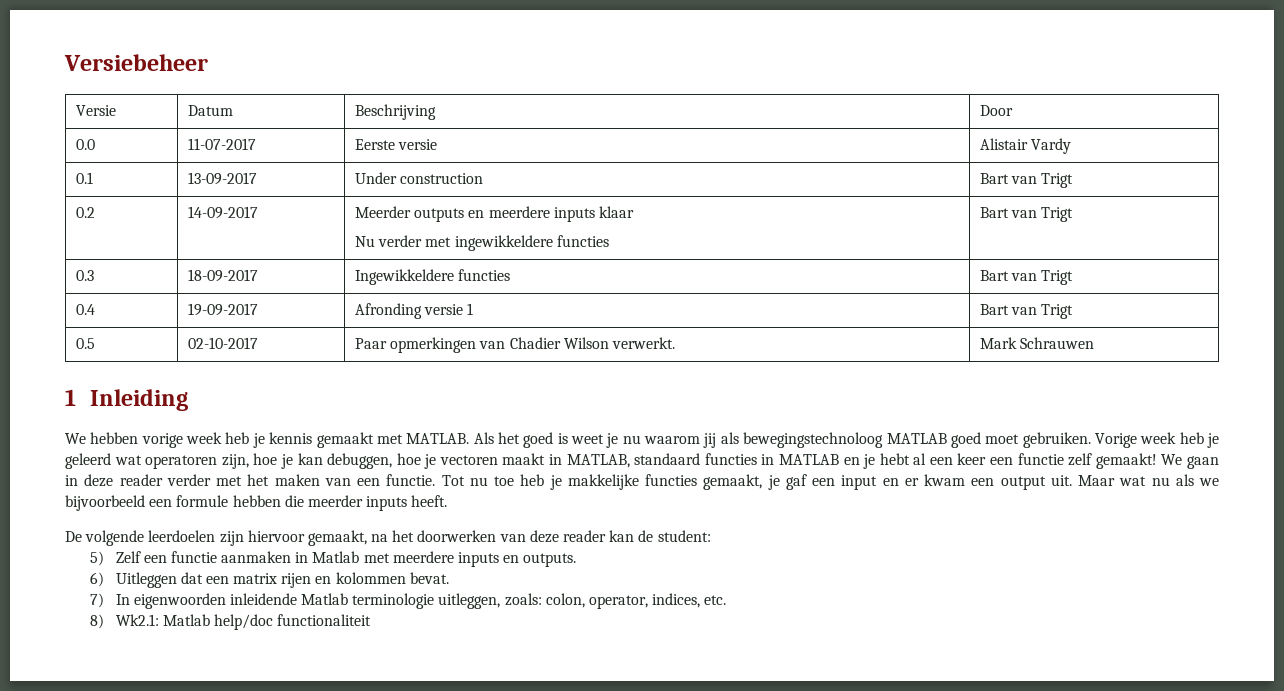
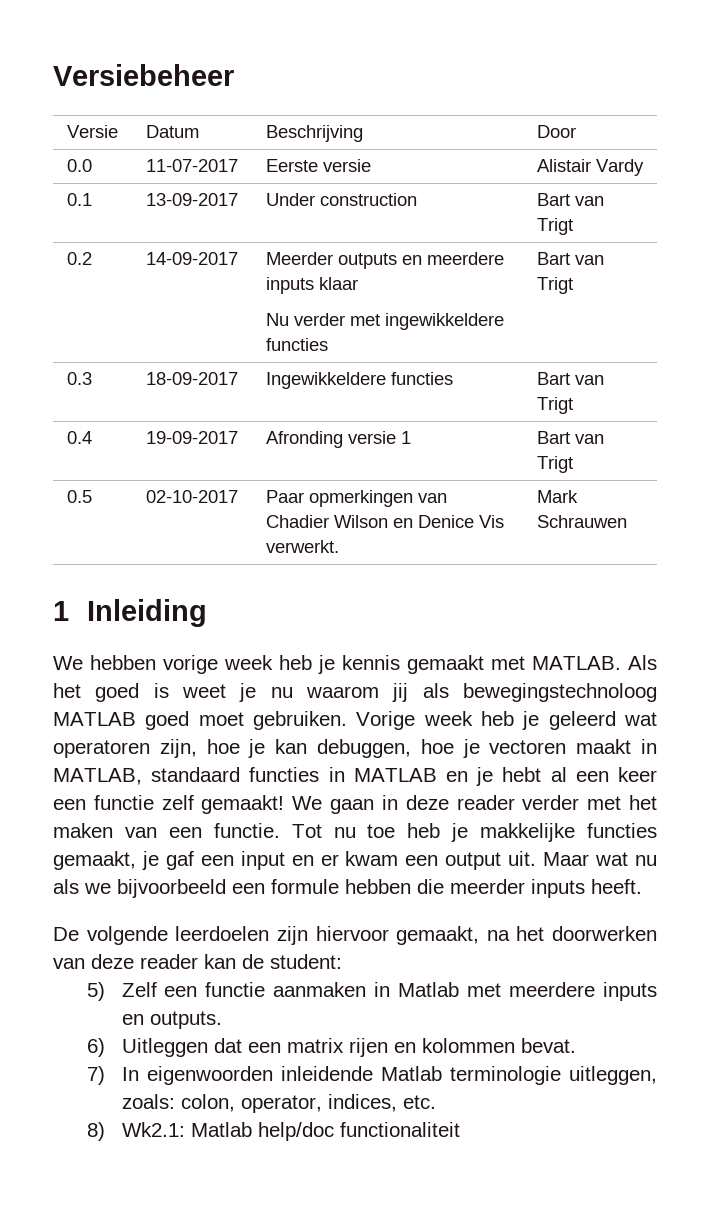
- 0.5 | 02-10-2017 | Paar opmerkingen van Chadier Wilson verwerkt. | Mark Schrauwen
+ 0.5 | 02-10-2017 | Paar opmerkingen van Chadier Wilson en Denice Vis verwerkt. | Mark Schrauwen

